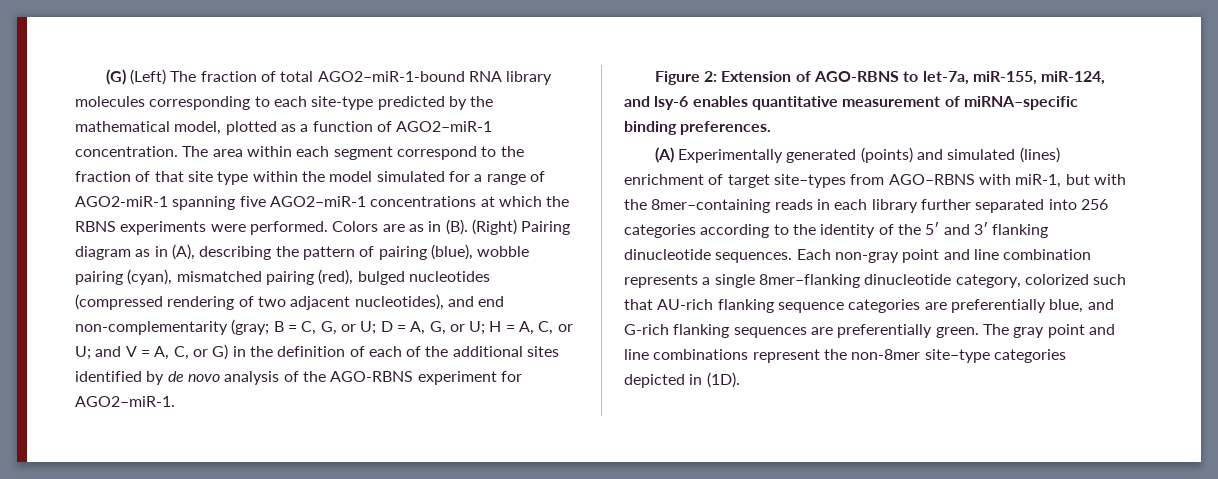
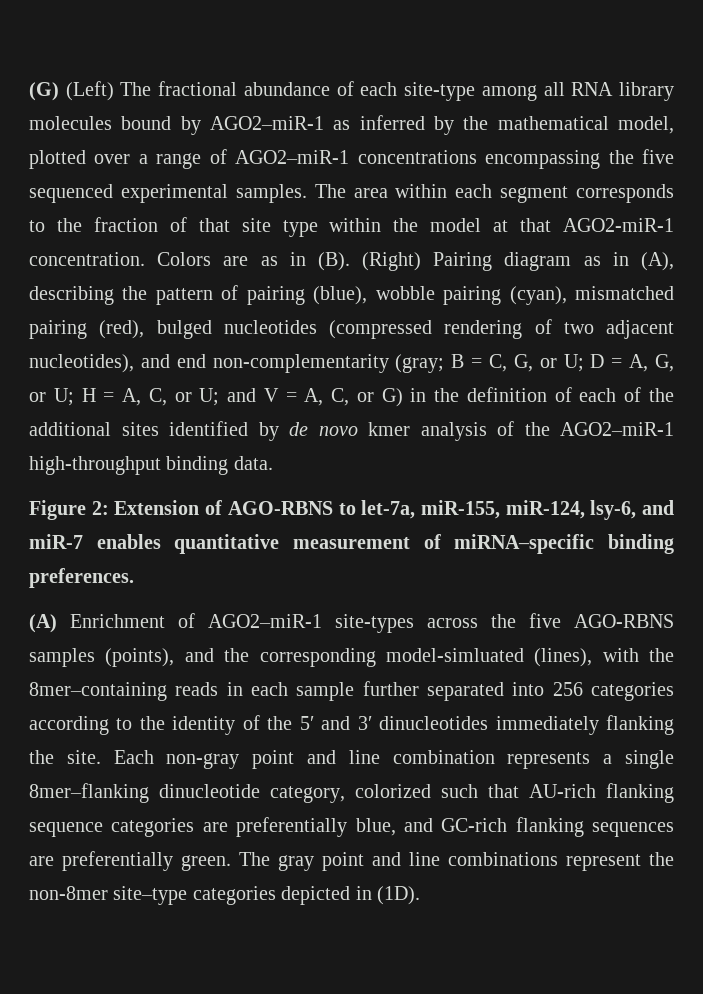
- (G) (Left) The fraction of total AGO2–miR-1-bound RNA library molecules corresponding to each site-type predicted by the mathematical model, plotted as a function of AGO2–miR-1 concentration.
+ (G) (Left) The fractional abundance of each site-type among all RNA library molecules bound by AGO2–miR-1 as inferred by the mathematical model, plotted over a range of AGO2–miR-1 concentrations encompassing the five sequenced experimental samples.
- The area within each segment correspond to the fraction of that site type within the model simulated for a range of AGO2-miR-1 spanning five AGO2–miR-1 concentrations at which the RBNS experiments were performed.
+ The area within each segment corresponds to the fraction of that site type within the model at that AGO2-miR-1 concentration.
- and V = A, C, or G) in the definition of each of the additional sites identified by de novo analysis of the AGO-RBNS experiment for AGO2–miR-1.
+ and V = A, C, or G) in the definition of each of the additional sites identified by de novo kmer analysis of the AGO2–miR-1 high-throughput binding data.
- Figure 2: Extension of AGO-RBNS to let-7a, miR-155, miR-124, and lsy-6 enables quantitative measurement of miRNA–specific binding preferences.
+ Figure 2: Extension of AGO-RBNS to let-7a, miR-155, miR-124, lsy-6, and miR-7 enables quantitative measurement of miRNA–specific binding preferences.
- (A) Experimentally generated (points) and simulated (lines) enrichment of target site–types from AGO–RBNS with miR-1, but with the 8mer–containing reads in each library further separated into 256 categories according to the identity of the 5′ and 3′ flanking dinucleotide sequences.
+ (A) Enrichment of AGO2–miR-1 site-types across the five AGO-RBNS samples (points), and the corresponding model-simluated (lines), with the 8mer–containing reads in each sample further separated into 256 categories according to the identity of the 5′ and 3′ dinucleotides immediately flanking the site.
- Each non-gray point and line combination represents a single 8mer–flanking dinucleotide category, colorized such that AU-rich flanking sequence categories are preferentially blue, and G-rich flanking sequences are preferentially green.
+ Each non-gray point and line combination represents a single 8mer–flanking dinucleotide category, colorized such that AU-rich flanking sequence categories are preferentially blue, and GC-rich flanking sequences are preferentially green.

